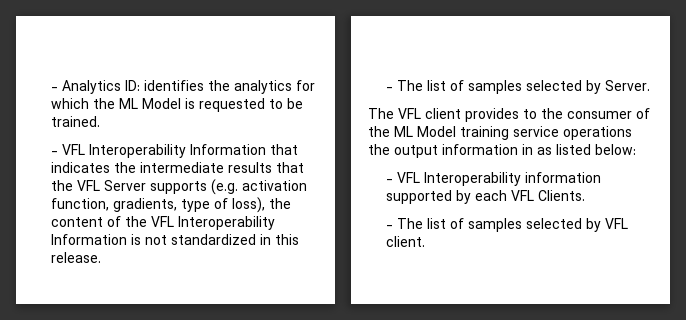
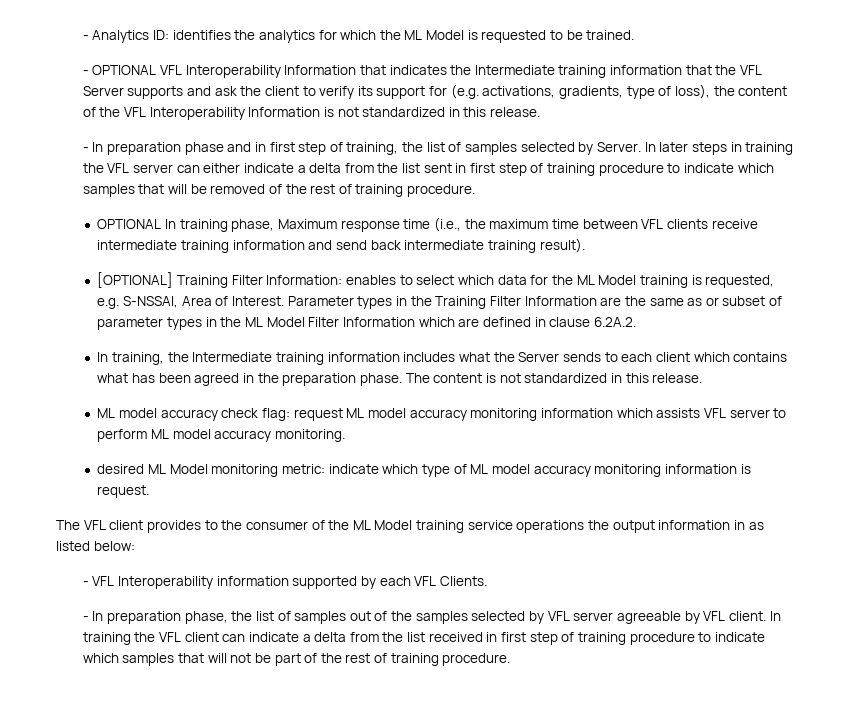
- - VFL Interoperability Information that indicates the intermediate results that the VFL Server supports (e.g. activation function, gradients, type of loss), the content of the VFL Interoperability Information is not standardized in this release.
+ - OPTIONAL VFL Interoperability Information that indicates the Intermediate training information that the VFL Server supports and ask the client to verify its support for (e.g. activations, gradients, type of loss), the content of the VFL Interoperability Information is not standardized in this release.
- - The list of samples selected by Server.
+ - In preparation phase and in first step of training, the list of samples selected by Server. In later steps in training the VFL server can either indicate a delta from the list sent in first step of training procedure to indicate which samples that will be removed of the rest of training procedure.
+ OPTIONAL In training phase, Maximum response time (i.e., the maximum time between VFL clients receive intermediate training information and send back intermediate training result).
+ [OPTIONAL] Training Filter Information: enables to select which data for the ML Model training is requested, e.g. S-NSSAI, Area of Interest. Parameter types in the Training Filter Information are the same as or subset of parameter types in the ML Model Filter Information which are defined in clause 6.2A.2.
+ In training, the Intermediate training information includes what the Server sends to each client which contains what has been agreed in the preparation phase. The content is not standardized in this release.
+ ML model accuracy check flag: request ML model accuracy monitoring information which assists VFL server to perform ML model accuracy monitoring.
+ desired ML Model monitoring metric: indicate which type of ML model accuracy monitoring information is request.
- - The list of samples selected by VFL client.
+ - In preparation phase, the list of samples out of the samples selected by VFL server agreeable by VFL client. In training the VFL client can indicate a delta from the list received in first step of training procedure to indicate which samples that will not be part of the rest of training procedure.

